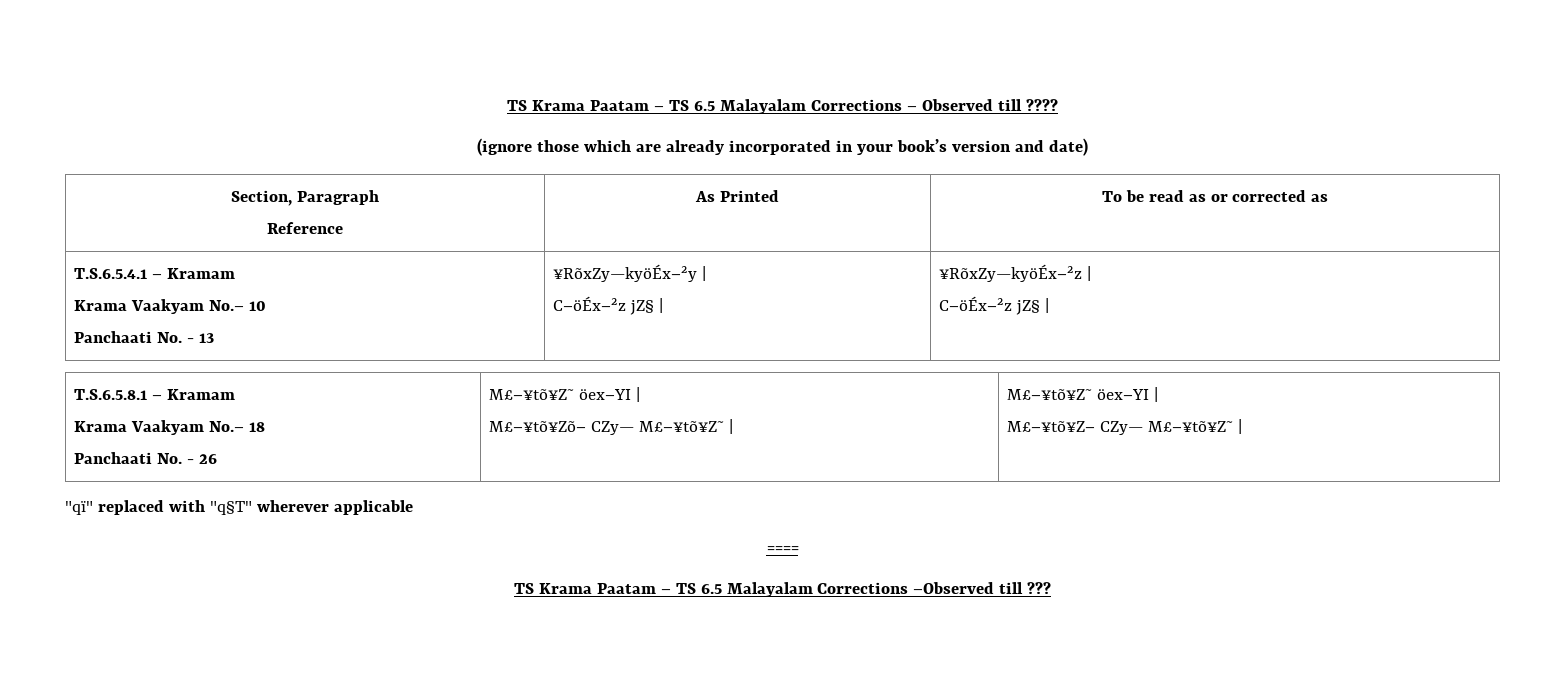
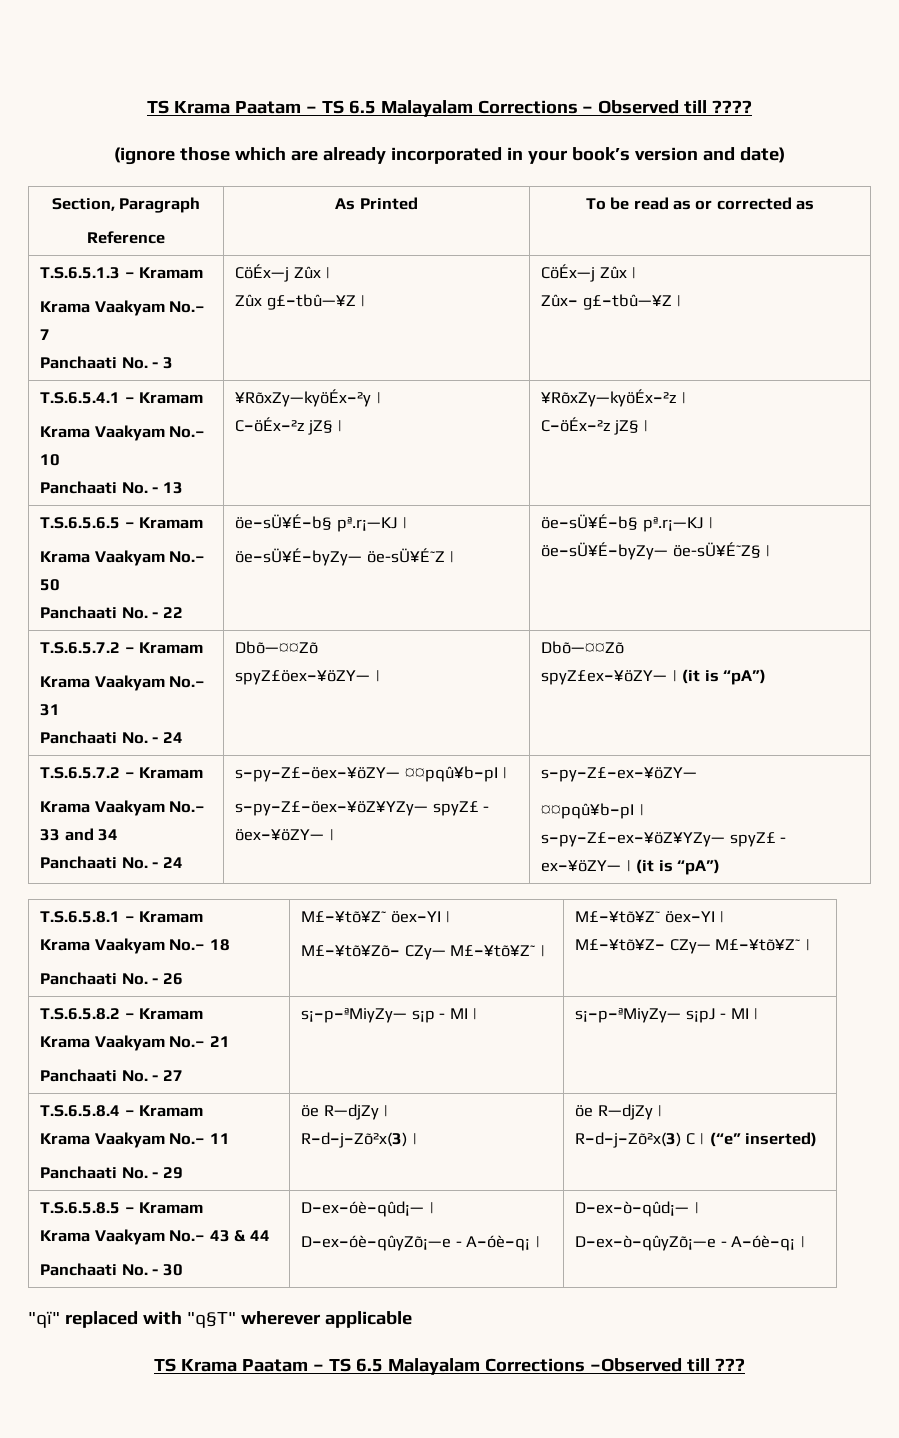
+ T.S.6.5.1.3 – Kramam
+ Krama Vaakyam No.– 7
+ Panchaati No. - 3 | CöÉx—j Zûx |
+ Zûx g£–tbû—¥Z | | CöÉx—j Zûx |
+ Zûx– g£–tbû—¥Z |
+ T.S.6.5.6.5 – Kramam
+ Krama Vaakyam No.– 50
+ Panchaati No. - 22 | öe–sÜ¥É–b§ pª.r¡—KJ |
+ öe–sÜ¥É–byZy— öe-sÜ¥É˜Z | | öe–sÜ¥É–b§ pª.r¡—KJ |
+ öe–sÜ¥É–byZy— öe-sÜ¥É˜Z§ |
+ T.S.6.5.7.2 – Kramam
+ Krama Vaakyam No.– 31
+ Panchaati No. - 24 | Dbõ—¤¤Zõ
+ spyZ£öex–¥öZY— | | Dbõ—¤¤Zõ
+ spyZ£ex–¥öZY— | (it is “pA”)
+ T.S.6.5.7.2 – Kramam
+ Krama Vaakyam No.– 33 and 34
+ Panchaati No. - 24 | s–py–Z£–öex–¥öZY— ¤¤pqû¥b–pI |
+ s–py–Z£–öex–¥öZ¥YZy— spyZ£ - öex–¥öZY— | | s–py–Z£–ex–¥öZY—
+ ¤¤pqû¥b–pI |
+ s–py–Z£–ex–¥öZ¥YZy— spyZ£ - ex–¥öZY— | (it is “pA”)
+ T.S.6.5.8.2 – Kramam
+ Krama Vaakyam No.– 21
+ Panchaati No. - 27 | s¡–p–ªMiyZy— s¡p - MI | | s¡–p–ªMiyZy— s¡pJ - MI |
+ T.S.6.5.8.4 – Kramam
+ Krama Vaakyam No.– 11
+ Panchaati No. - 29 | öe R—djZy |
+ R–d–j–Zõ²x(3) | | öe R—djZy |
+ R–d–j–Zõ²x(3) C | (“e” inserted)
+ T.S.6.5.8.5 – Kramam
+ Krama Vaakyam No.– 43 & 44
+ Panchaati No. - 30 | D–ex–óè–qûd¡— |
+ D–ex–óè–qûyZõ¡—e - A–óè–q¡ | | D–ex–ò–qûd¡— |
+ D–ex–ò–qûyZõ¡—e - A–óè–q¡ |
- ====

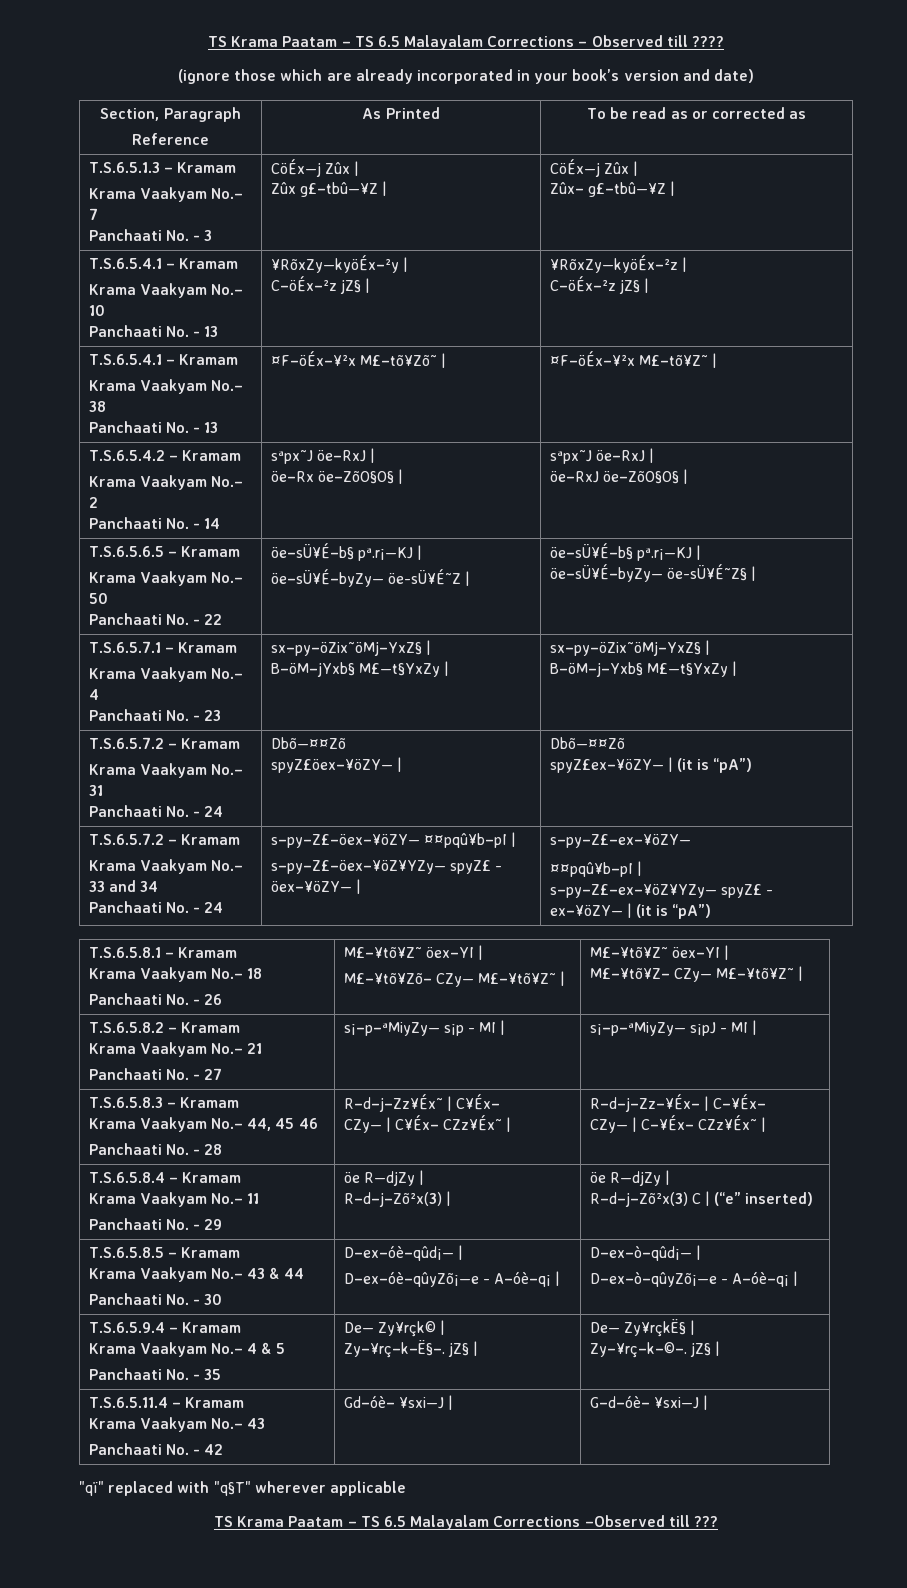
  T.S.6.5.1.3 – Kramam
  Krama Vaakyam No.– 7
  Panchaati No. - 3 | CöÉx—j Zûx |
  Zûx g£–tbû—¥Z | | CöÉx—j Zûx |
  Zûx– g£–tbû—¥Z |
  T.S.6.5.4.1 – Kramam
  Krama Vaakyam No.– 10
  Panchaati No. - 13 | ¥RõxZy—kyöÉx–²y |
  C–öÉx–²z jZ§ | | ¥RõxZy—kyöÉx–²z |
  C–öÉx–²z jZ§ |
+ T.S.6.5.4.1 – Kramam
+ Krama Vaakyam No.– 38
+ Panchaati No. - 13 | ¤F–öÉx–¥²x M£–tõ¥Zõ˜ | | ¤F–öÉx–¥²x M£–tõ¥Z˜ |
+ T.S.6.5.4.2 – Kramam
+ Krama Vaakyam No.– 2
+ Panchaati No. - 14 | sªpx˜J öe–RxJ |
+ öe–Rx öe–ZõO§O§ | | sªpx˜J öe–RxJ |
+ öe–RxJ öe–ZõO§O§ |
+ T.S.6.5.7.1 – Kramam
+ Krama Vaakyam No.– 4
+ Panchaati No. - 23 | sx–py–öZix˜öMj–YxZ§ |
+ B–öM–jYxb§ M£—t§YxZy | | sx–py–öZix˜öMj–YxZ§ |
+ B–öM–j–Yxb§ M£—t§YxZy |
+ T.S.6.5.8.3 – Kramam
+ Krama Vaakyam No.– 44, 45 46
+ Panchaati No. - 28 | R–d–j–Zz¥Éx˜ | C¥Éx–
+ CZy— | C¥Éx– CZz¥Éx˜ | | R–d–j–Zz–¥Éx– | C–¥Éx–
+ CZy— | C–¥Éx– CZz¥Éx˜ |
+ T.S.6.5.9.4 – Kramam
+ Krama Vaakyam No.– 4 & 5
+ Panchaati No. - 35 | De— Zy¥rçk© |
+ Zy–¥rç–k–Ë§–. jZ§ | | De— Zy¥rçkË§ |
+ Zy–¥rç–k–©–. jZ§ |
+ T.S.6.5.11.4 – Kramam
+ Krama Vaakyam No.– 43
+ Panchaati No. - 42 | Gd–óè– ¥sxi—J | | G–d–óè– ¥sxi—J |

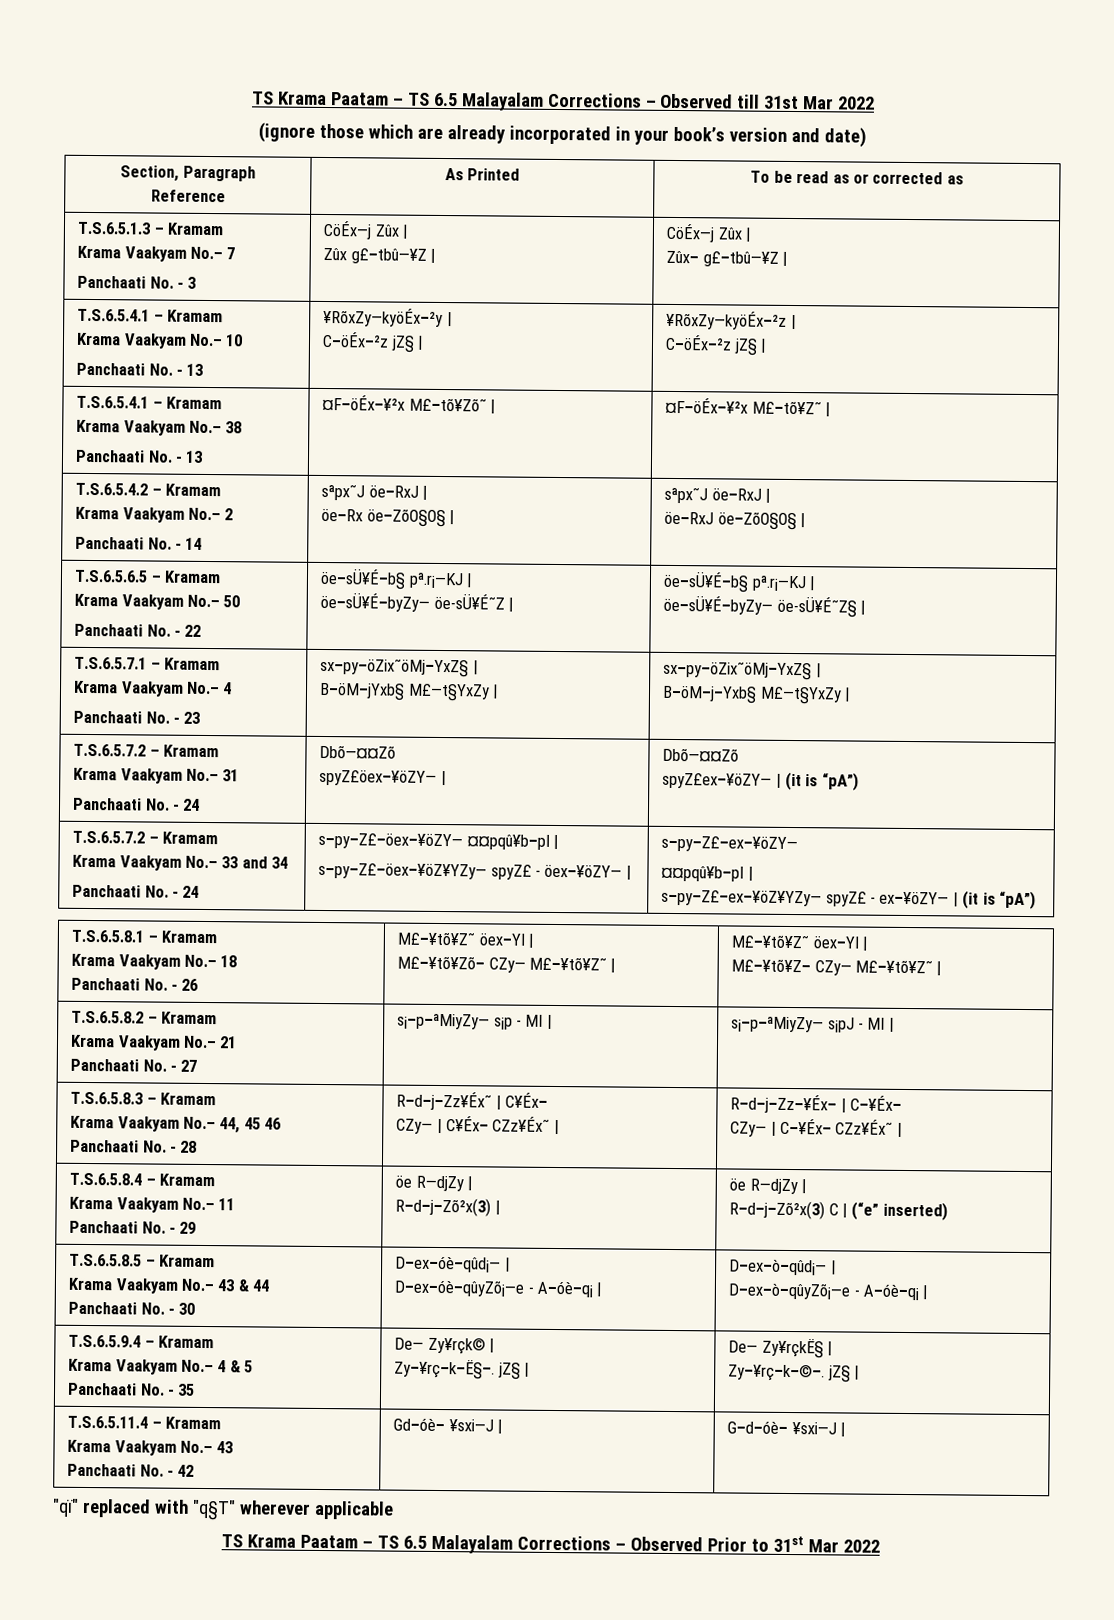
- TS Krama Paatam – TS 6.5 Malayalam Corrections – Observed till ????
+ TS Krama Paatam – TS 6.5 Malayalam Corrections – Observed till 31st Mar 2022
- TS Krama Paatam – TS 6.5 Malayalam Corrections –Observed till ???
+ TS Krama Paatam – TS 6.5 Malayalam Corrections – Observed Prior to 31st Mar 2022

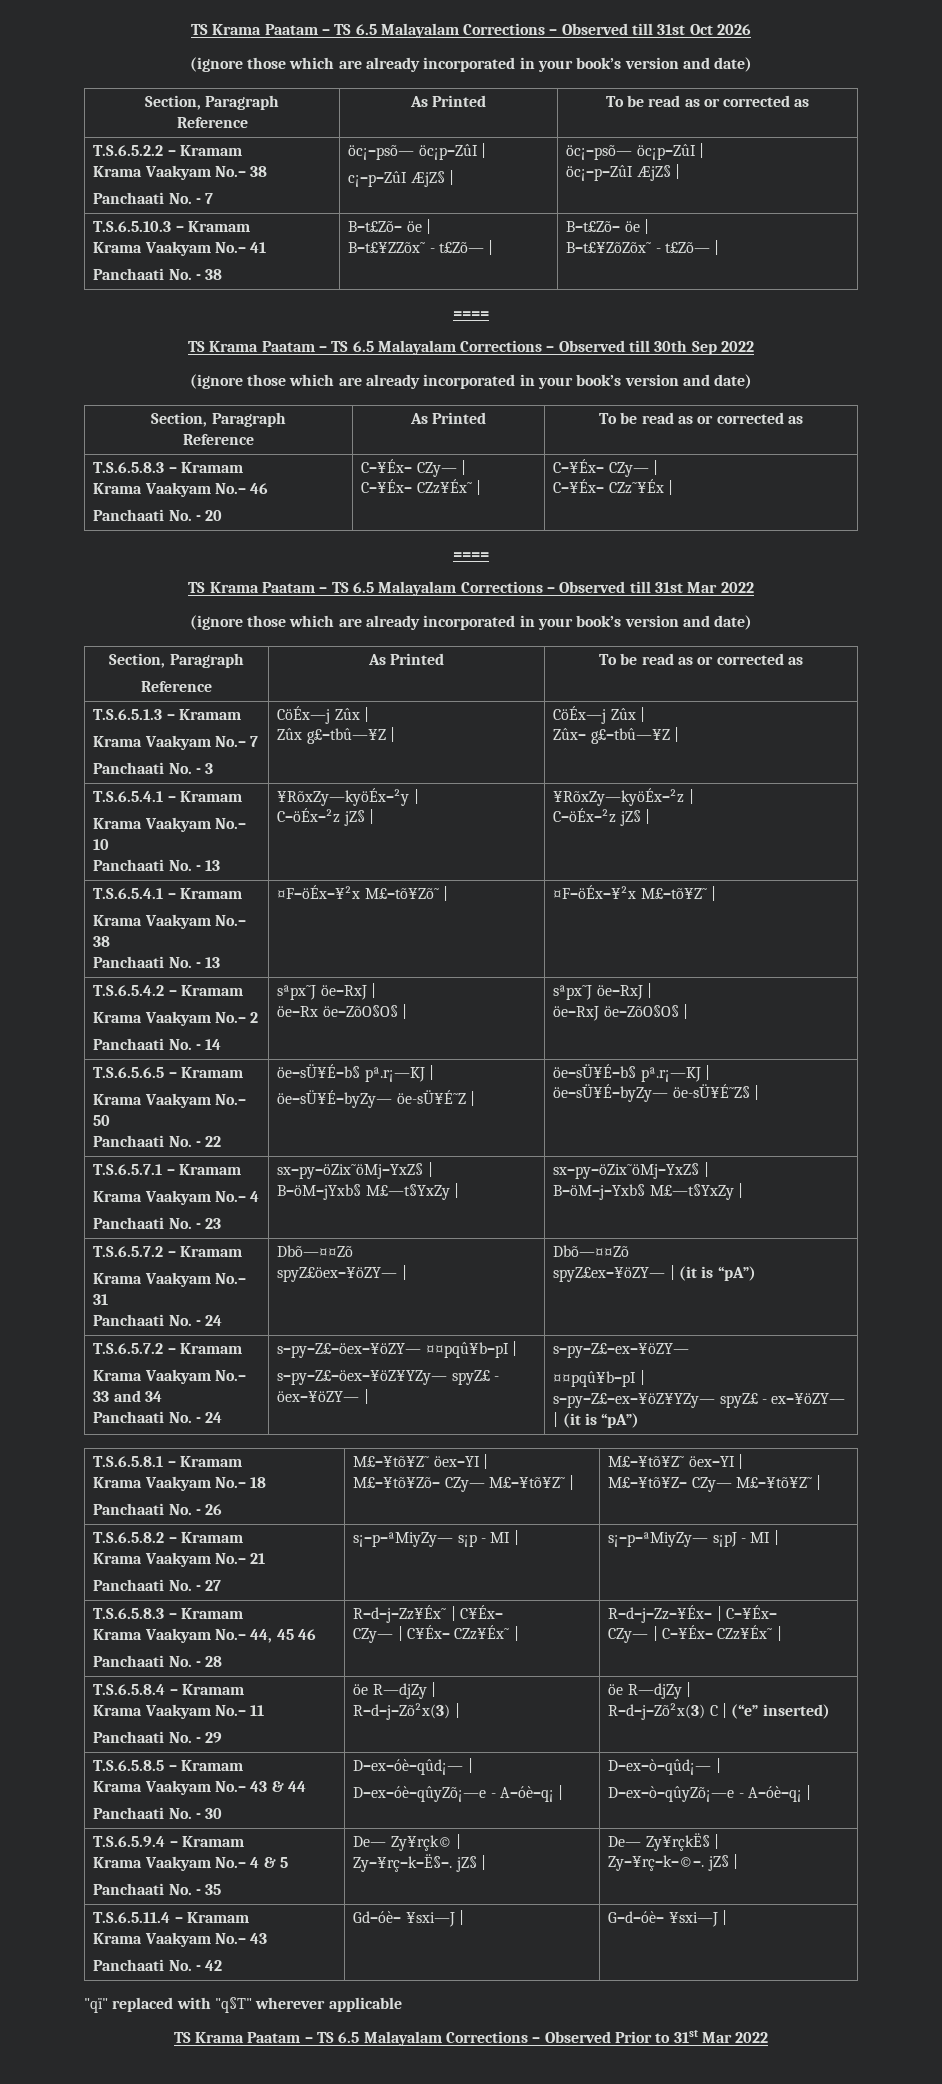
+ TS Krama Paatam – TS 6.5 Malayalam Corrections – Observed till 31st Oct 2026
+ (ignore those which are already incorporated in your book’s version and date)
+ Section, Paragraph
+ Reference | As Printed | To be read as or corrected as
+ T.S.6.5.2.2 – Kramam
+ Krama Vaakyam No.– 38
+ Panchaati No. - 7 | öc¡–psõ— öc¡p–ZûI |
+ c¡–p–ZûI ÆjZ§ | | öc¡–psõ— öc¡p–ZûI |
+ öc¡–p–ZûI ÆjZ§ |
+ T.S.6.5.10.3 – Kramam
+ Krama Vaakyam No.– 41
+ Panchaati No. - 38 | B–t£Zõ– öe |
+ B–t£¥ZZõx˜ - t£Zõ— | | B–t£Zõ– öe |
+ B–t£¥ZõZõx˜ - t£Zõ— |
+ ====
+ TS Krama Paatam – TS 6.5 Malayalam Corrections – Observed till 30th Sep 2022
+ (ignore those which are already incorporated in your book’s version and date)
+ Section, Paragraph
+ Reference | As Printed | To be read as or corrected as
+ T.S.6.5.8.3 – Kramam
+ Krama Vaakyam No.– 46
+ Panchaati No. - 20 | C–¥Éx– CZy— |
+ C–¥Éx– CZz¥Éx˜ | | C–¥Éx– CZy— |
+ C–¥Éx– CZz˜¥Éx |
+ ====

